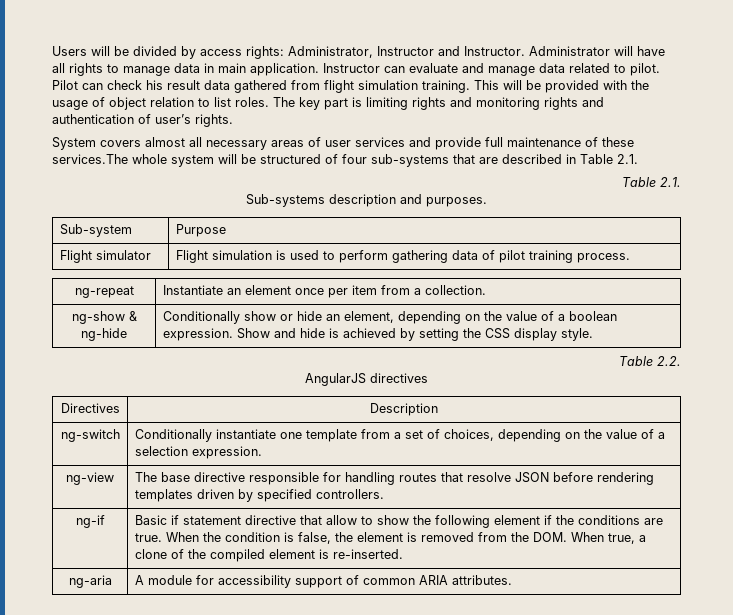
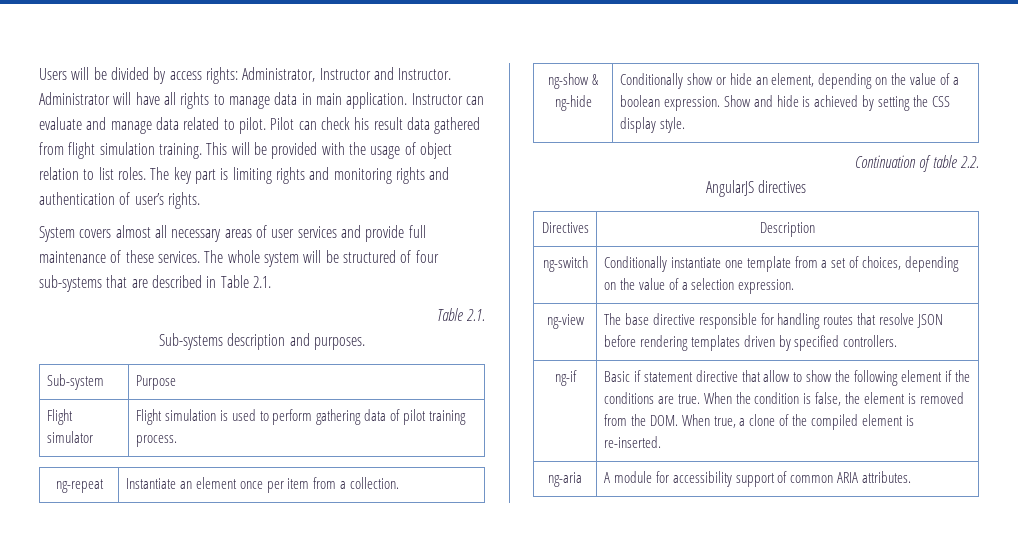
- System covers almost all necessary areas of user services and provide full maintenance of these services.The whole system will be structured of four sub-systems that are described in Table 2.1.
+ System covers almost all necessary areas of user services and provide full maintenance of these services. The whole system will be structured of four sub-systems that are described in Table 2.1.
- Table 2.2.
+ Continuation of table 2.2.

